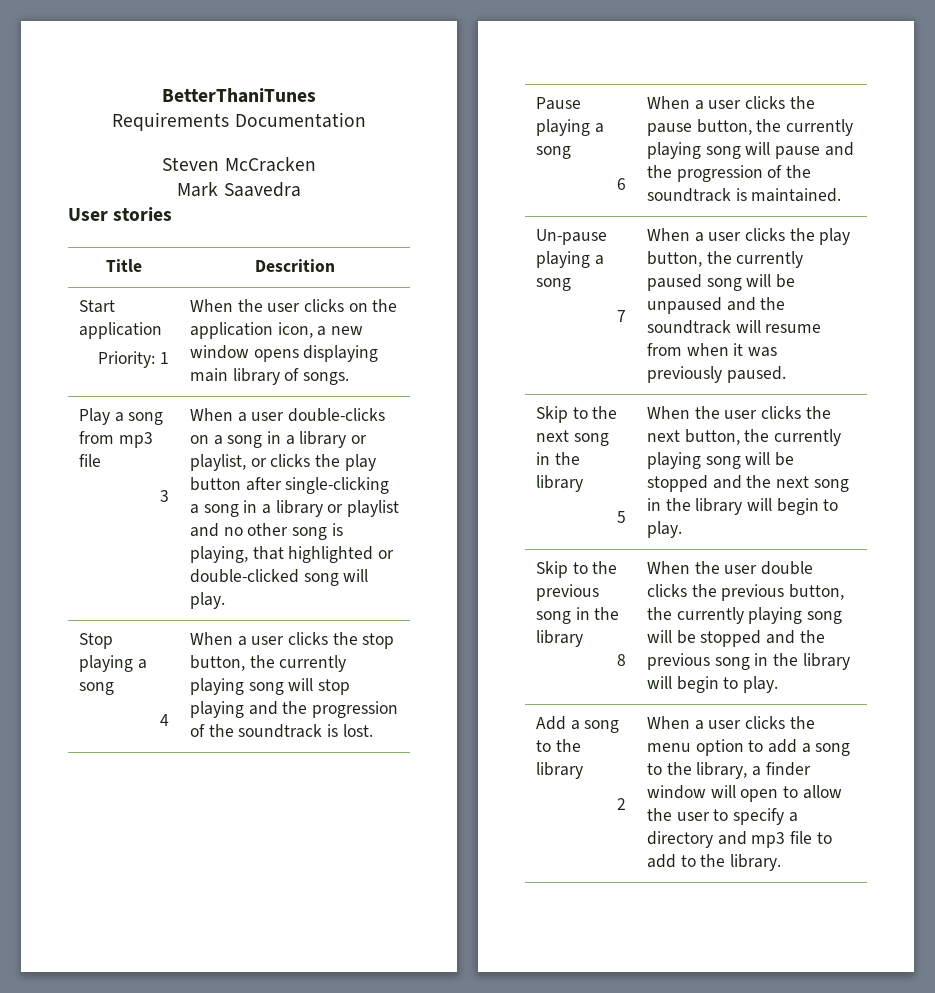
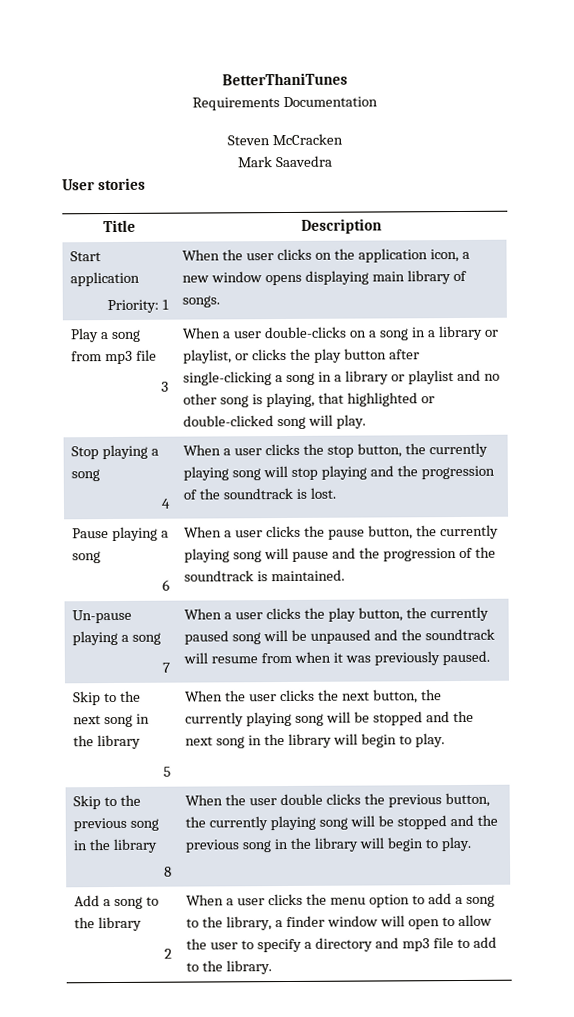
- Title | Descrition
+ Title | Description

